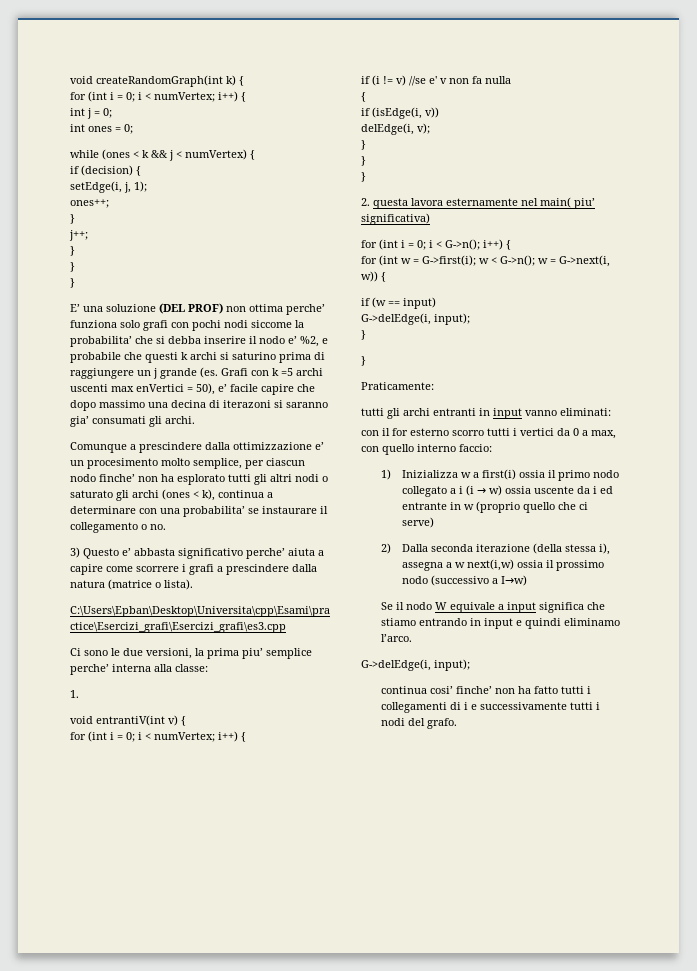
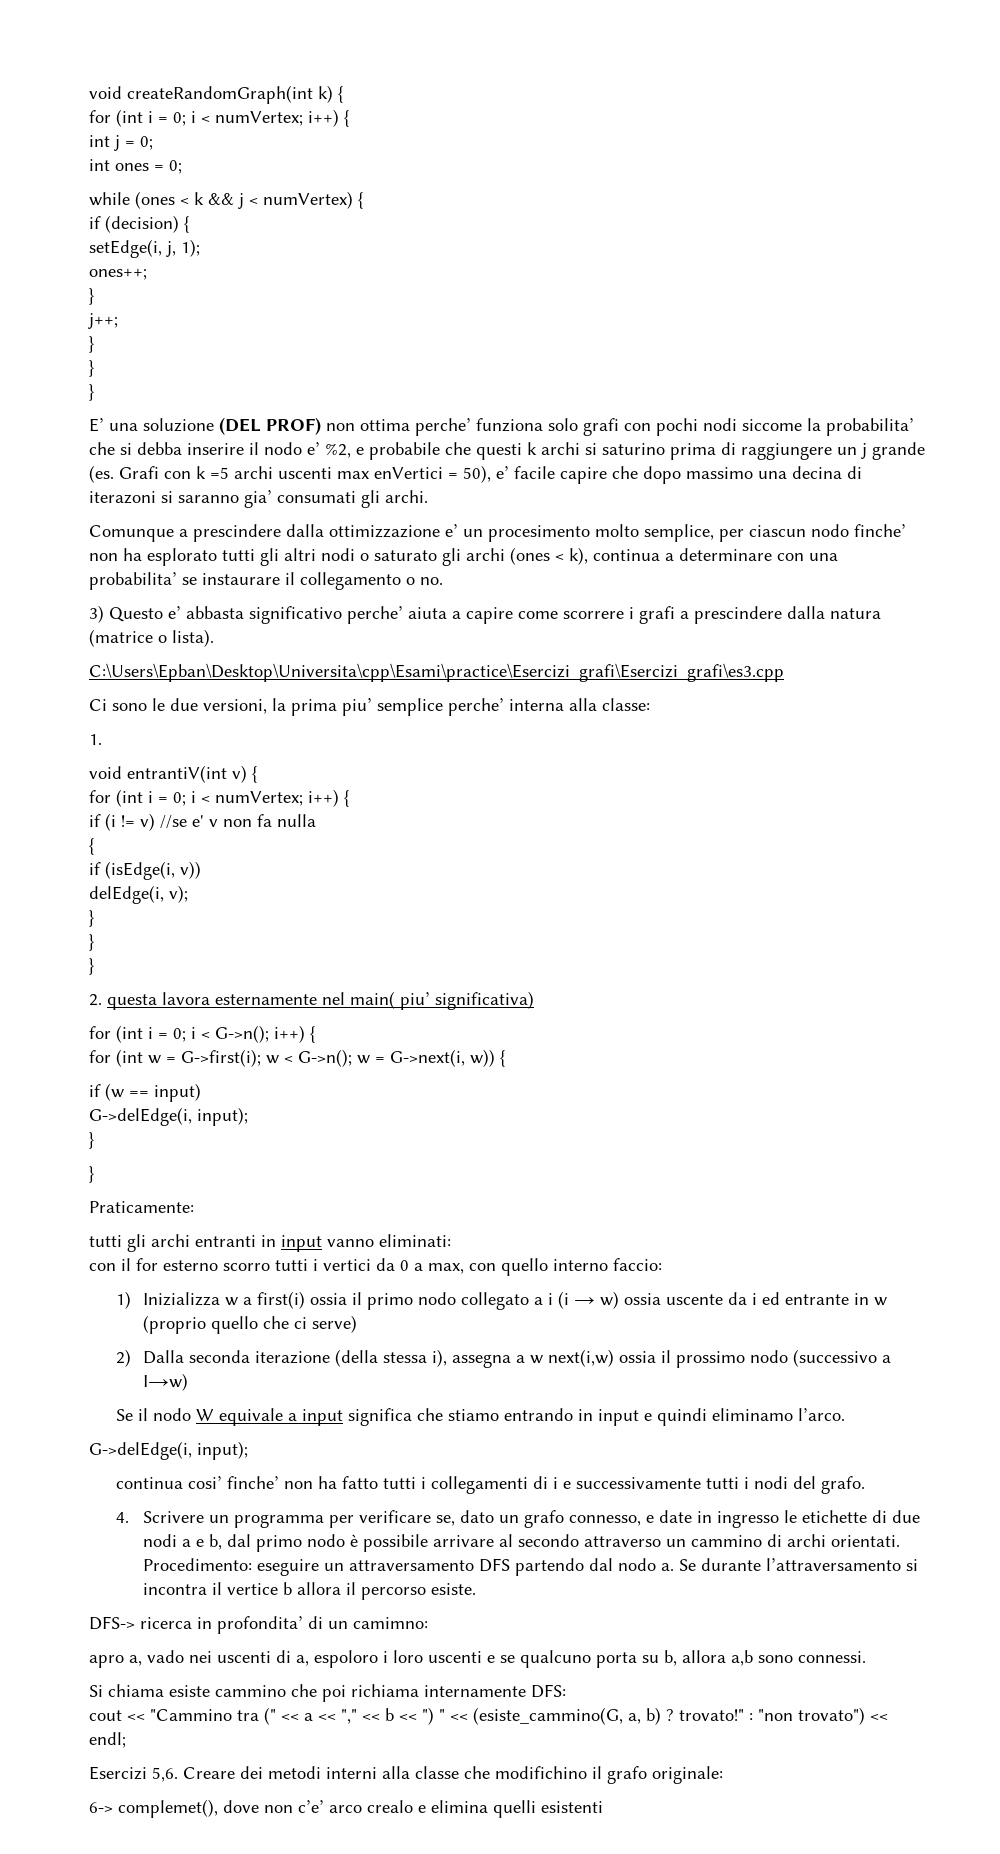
+ 4. Scrivere un programma per verificare se, dato un grafo connesso, e date in ingresso le etichette di due nodi a e b, dal primo nodo è possibile arrivare al secondo attraverso un cammino di archi orientati. Procedimento: eseguire un attraversamento DFS partendo dal nodo a. Se durante l’attraversamento si incontra il vertice b allora il percorso esiste.
+ DFS-> ricerca in profondita’ di un camimno:
+ apro a, vado nei uscenti di a, espoloro i loro uscenti e se qualcuno porta su b, allora a,b sono connessi.
+ Si chiama esiste cammino che poi richiama internamente DFS:
+ cout << "Cammino tra (" << a << "," << b << ") " << (esiste_cammino(G, a, b) ? trovato!" : "non trovato") << endl;
+ Esercizi 5,6. Creare dei metodi interni alla classe che modifichino il grafo originale:
+ 6-> complemet(), dove non c’e’ arco crealo e elimina quelli esistenti

